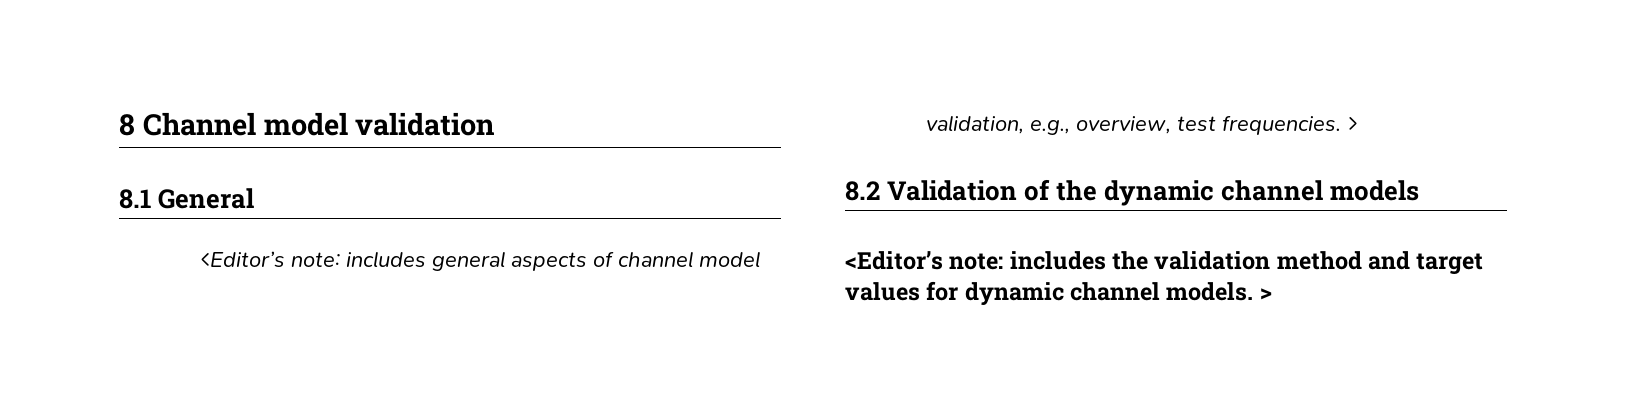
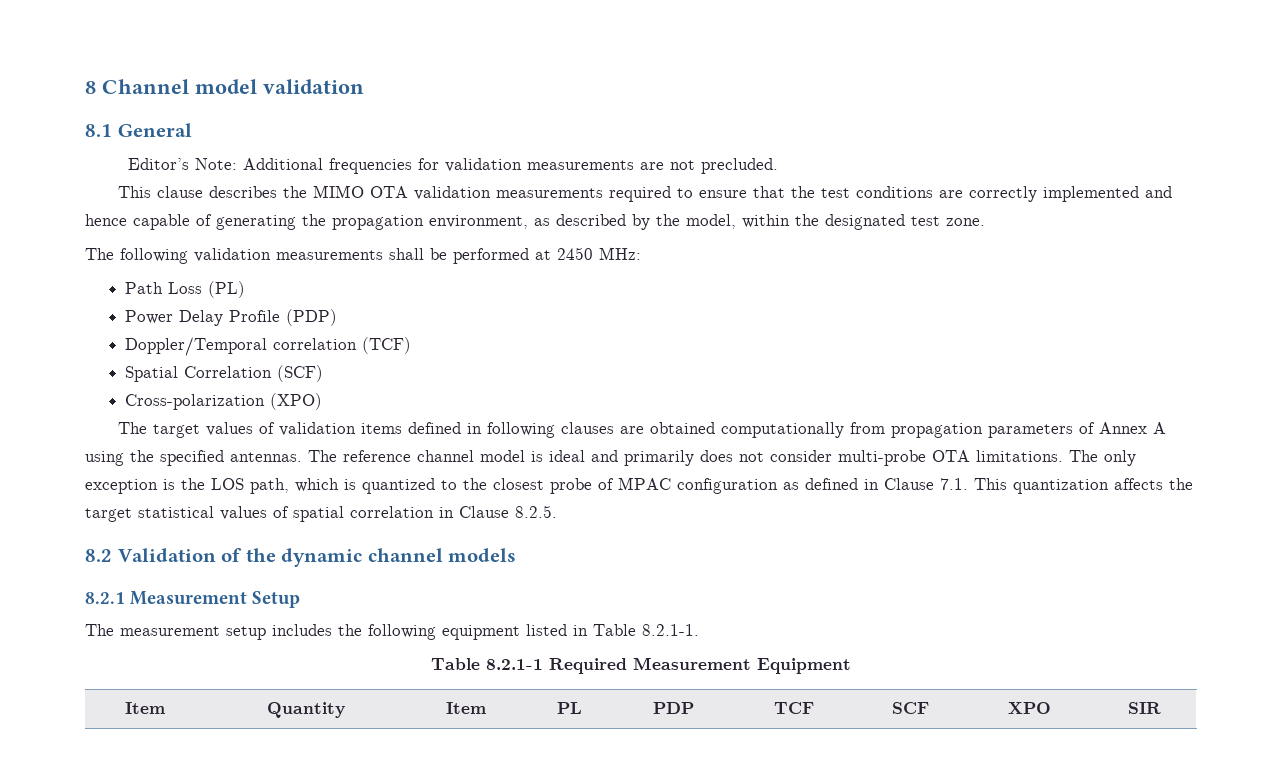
- <Editor’s note: includes general aspects of channel model validation, e.g., overview, test frequencies. >
+ Editor’s Note: Additional frequencies for validation measurements are not precluded.
+ This clause describes the MIMO OTA validation measurements required to ensure that the test conditions are correctly implemented and hence capable of generating the propagation environment, as described by the model, within the designated test zone.
+ The following validation measurements shall be performed at 2450 MHz:
+ Path Loss (PL)
+ Power Delay Profile (PDP)
+ Doppler/Temporal correlation (TCF)
+ Spatial Correlation (SCF)
+ Cross-polarization (XPO)
+ The target values of validation items defined in following clauses are obtained computationally from propagation parameters of Annex A using the specified antennas. The reference channel model is ideal and primarily does not consider multi-probe OTA limitations. The only exception is the LOS path, which is quantized to the closest probe of MPAC configuration as defined in Clause 7.1. This quantization affects the target statistical values of spatial correlation in Clause 8.2.5.
- <Editor’s note: includes the validation method and target values for dynamic channel models. >
+ 8.2.1 Measurement Setup
+ The measurement setup includes the following equipment listed in Table 8.2.1-1.
+ Table 8.2.1-1 Required Measurement Equipment
+ Item | Quantity | Item | PL | PDP | TCF | SCF | XPO | SIR

